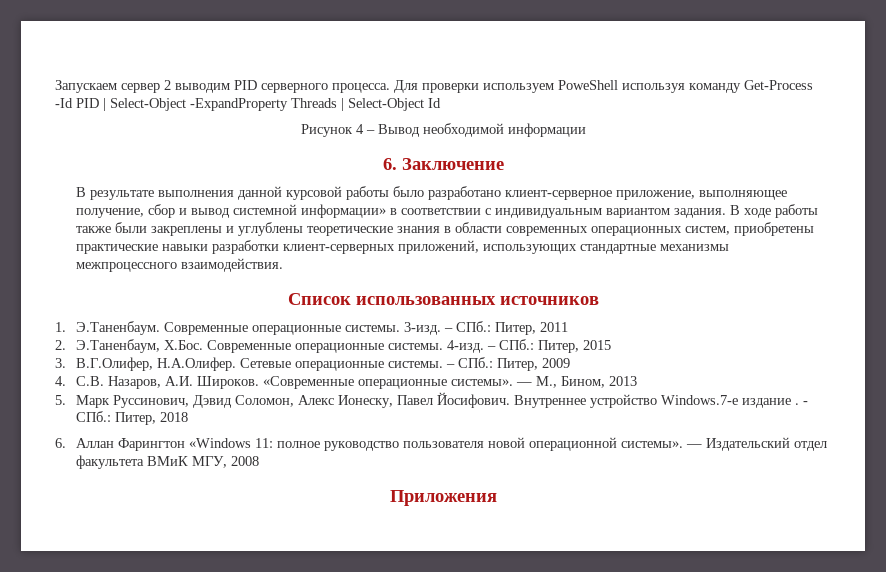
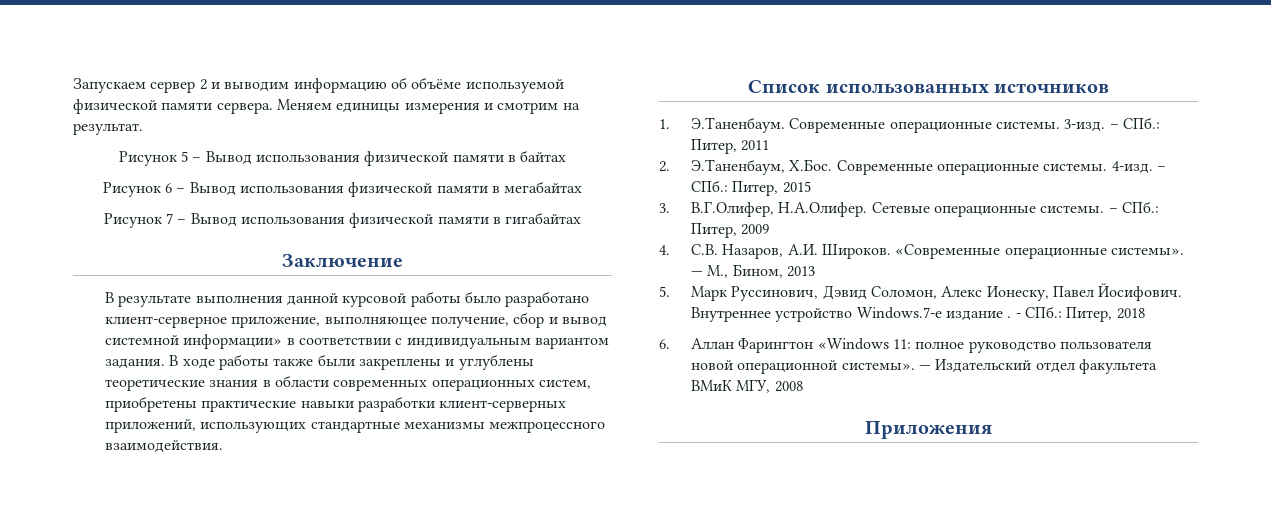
- Запускаем сервер 2 выводим PID серверного процесса. Для проверки используем PoweShell используя команду Get-Process -Id PID | Select-Object -ExpandProperty Threads | Select-Object Id
- Рисунок 4 – Вывод необходимой информации
- 6. Заключение
+ Запускаем сервер 2 и выводим информацию об объёме используемой физической памяти сервера. Меняем единицы измерения и смотрим на результат.
+ Рисунок 5 – Вывод использования физической памяти в байтах
+ Рисунок 6 – Вывод использования физической памяти в мегабайтах
+ Рисунок 7 – Вывод использования физической памяти в гигабайтах
+ Заключение

